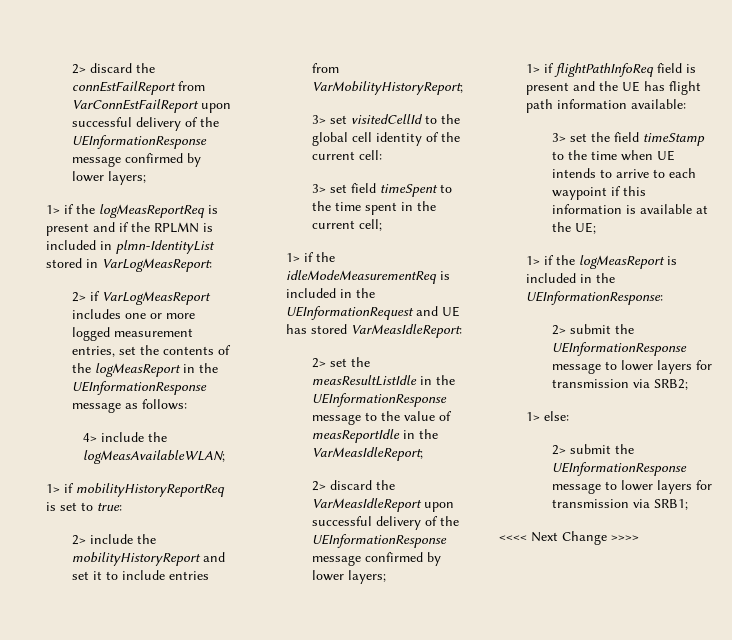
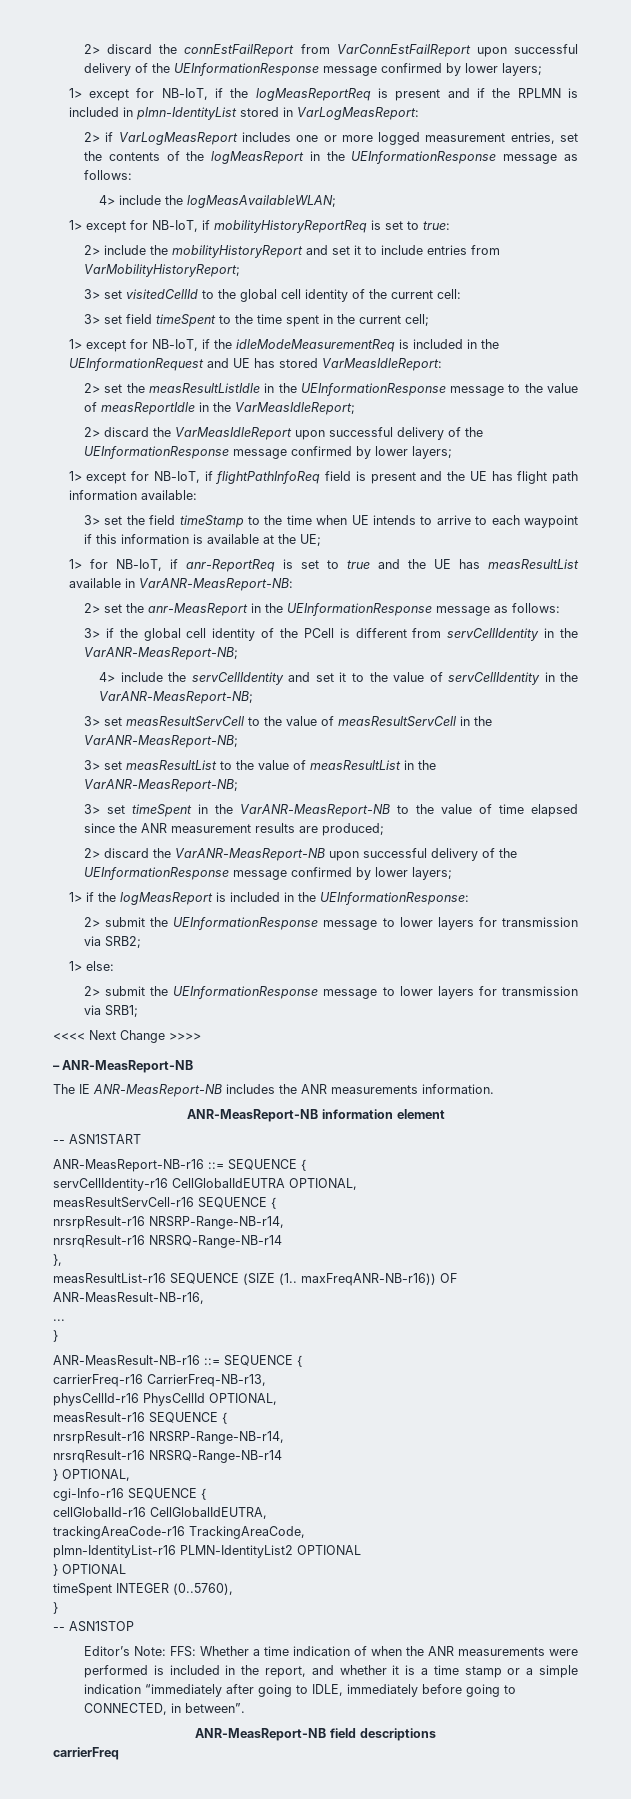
- 1> if the logMeasReportReq is present and if the RPLMN is included in plmn-IdentityList stored in VarLogMeasReport:
+ 1> except for NB-IoT, if the logMeasReportReq is present and if the RPLMN is included in plmn-IdentityList stored in VarLogMeasReport:
- 1> if mobilityHistoryReportReq is set to true:
+ 1> except for NB-IoT, if mobilityHistoryReportReq is set to true:
- 1> if the idleModeMeasurementReq is included in the UEInformationRequest and UE has stored VarMeasIdleReport:
+ 1> except for NB-IoT, if the idleModeMeasurementReq is included in the UEInformationRequest and UE has stored VarMeasIdleReport:
- 1> if flightPathInfoReq field is present and the UE has flight path information available:
+ 1> except for NB-IoT, if flightPathInfoReq field is present and the UE has flight path information available:
+ 1> for NB-IoT, if anr-ReportReq is set to true and the UE has measResultList available in VarANR-MeasReport-NB:
+ 2> set the anr-MeasReport in the UEInformationResponse message as follows:
+ 3> if the global cell identity of the PCell is different from servCellIdentity in the VarANR-MeasReport-NB;
+ 4> include the servCellIdentity and set it to the value of servCellIdentity in the VarANR-MeasReport-NB;
+ 3> set measResultServCell to the value of measResultServCell in the VarANR-MeasReport-NB;
+ 3> set measResultList to the value of measResultList in the VarANR-MeasReport-NB;
+ 3> set timeSpent in the VarANR-MeasReport-NB to the value of time elapsed since the ANR measurement results are produced;
+ 2> discard the VarANR-MeasReport-NB upon successful delivery of the UEInformationResponse message confirmed by lower layers;
+ – ANR-MeasReport-NB
+ The IE ANR-MeasReport-NB includes the ANR measurements information.
+ ANR-MeasReport-NB information element
+ -- ASN1START
+ ANR-MeasReport-NB-r16 ::= SEQUENCE {
+ servCellIdentity-r16 CellGlobalIdEUTRA OPTIONAL,
+ measResultServCell-r16 SEQUENCE {
+ nrsrpResult-r16 NRSRP-Range-NB-r14,
+ nrsrqResult-r16 NRSRQ-Range-NB-r14
+ },
+ measResultList-r16 SEQUENCE (SIZE (1.. maxFreqANR-NB-r16)) OF ANR-MeasResult-NB-r16,
+ ...
+ }
+ ANR-MeasResult-NB-r16 ::= SEQUENCE {
+ carrierFreq-r16 CarrierFreq-NB-r13,
+ physCellId-r16 PhysCellId OPTIONAL,
+ measResult-r16 SEQUENCE {
+ nrsrpResult-r16 NRSRP-Range-NB-r14,
+ nrsrqResult-r16 NRSRQ-Range-NB-r14
+ } OPTIONAL,
+ cgi-Info-r16 SEQUENCE {
+ cellGlobalId-r16 CellGlobalIdEUTRA,
+ trackingAreaCode-r16 TrackingAreaCode,
+ plmn-IdentityList-r16 PLMN-IdentityList2 OPTIONAL
+ } OPTIONAL
+ timeSpent INTEGER (0..5760),
+ }
+ -- ASN1STOP
+ Editor’s Note: FFS: Whether a time indication of when the ANR measurements were performed is included in the report, and whether it is a time stamp or a simple indication “immediately after going to IDLE, immediately before going to CONNECTED, in between”.
+ ANR-MeasReport-NB field descriptions
+ carrierFreq

